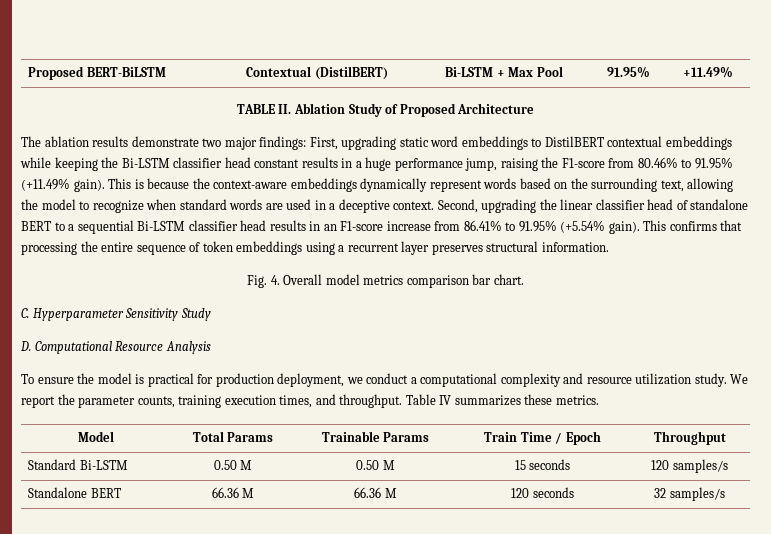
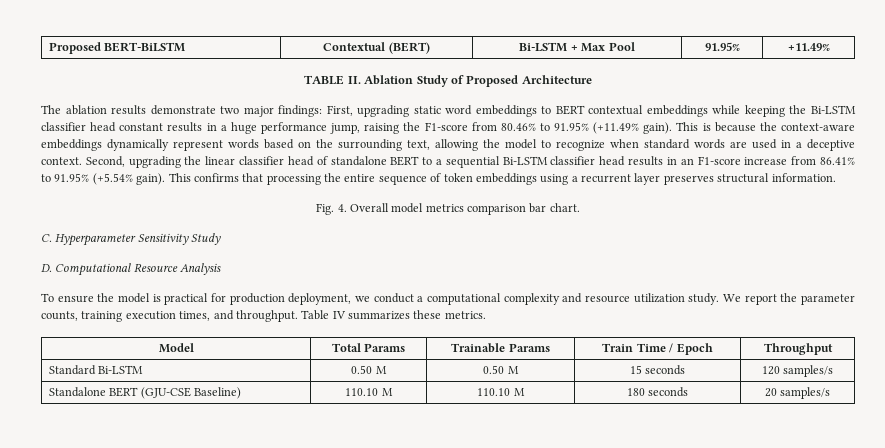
- Proposed BERT-BiLSTM | Contextual (DistilBERT) | Bi-LSTM + Max Pool | 91.95% | +11.49%
+ Proposed BERT-BiLSTM | Contextual (BERT) | Bi-LSTM + Max Pool | 91.95% | +11.49%
- The ablation results demonstrate two major findings: First, upgrading static word embeddings to DistilBERT contextual embeddings while keeping the Bi-LSTM classifier head constant results in a huge performance jump, raising the F1-score from 80.46% to 91.95% (+11.49% gain).
+ The ablation results demonstrate two major findings: First, upgrading static word embeddings to BERT contextual embeddings while keeping the Bi-LSTM classifier head constant results in a huge performance jump, raising the F1-score from 80.46% to 91.95% (+11.49% gain).
- Standalone BERT | 66.36 M | 66.36 M | 120 seconds | 32 samples/s
+ Standalone BERT (GJU-CSE Baseline) | 110.10 M | 110.10 M | 180 seconds | 20 samples/s

